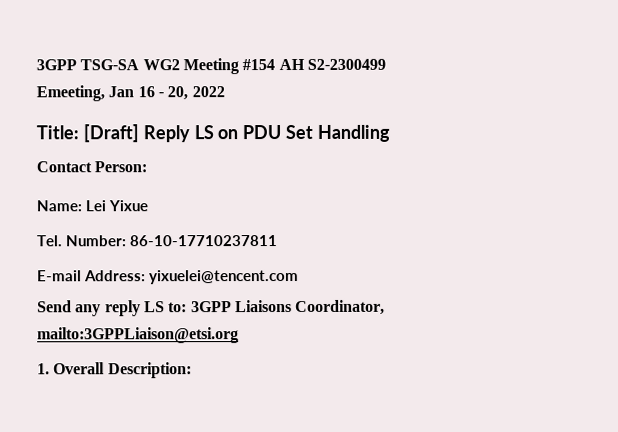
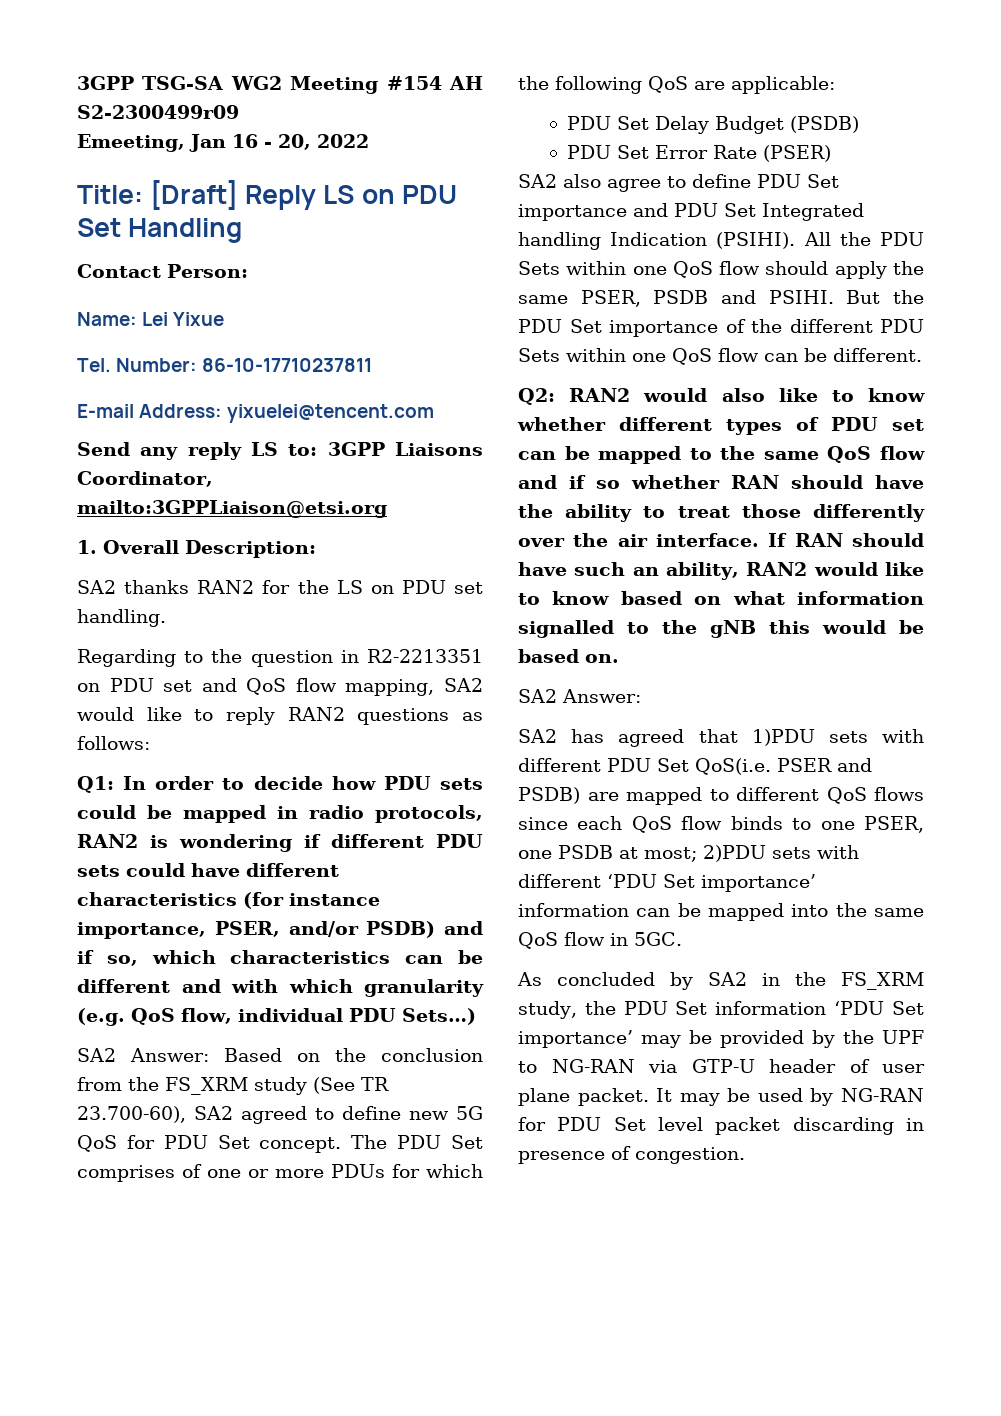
- 3GPP TSG-SA WG2 Meeting #154 AH S2-2300499
+ 3GPP TSG-SA WG2 Meeting #154 AH S2-2300499r09
+ SA2 thanks RAN2 for the LS on PDU set handling.
+ Regarding to the question in R2-2213351 on PDU set and QoS flow mapping, SA2 would like to reply RAN2 questions as follows:
+ Q1: In order to decide how PDU sets could be mapped in radio protocols, RAN2 is wondering if different PDU sets could have different characteristics (for instance importance, PSER, and/or PSDB) and if so, which characteristics can be different and with which granularity (e.g. QoS flow, individual PDU Sets…)
+ SA2 Answer: Based on the conclusion from the FS_XRM study (See TR 23.700-60), SA2 agreed to define new 5G QoS for PDU Set concept. The PDU Set comprises of one or more PDUs for which the following QoS are applicable:
+ PDU Set Delay Budget (PSDB)
+ PDU Set Error Rate (PSER)
+ SA2 also agree to define PDU Set importance and PDU Set Integrated handling Indication (PSIHI). All the PDU Sets within one QoS flow should apply the same PSER, PSDB and PSIHI. But the PDU Set importance of the different PDU Sets within one QoS flow can be different.
+ Q2: RAN2 would also like to know whether different types of PDU set can be mapped to the same QoS flow and if so whether RAN should have the ability to treat those differently over the air interface. If RAN should have such an ability, RAN2 would like to know based on what information signalled to the gNB this would be based on.
+ SA2 Answer:
+ SA2 has agreed that 1)PDU sets with different PDU Set QoS(i.e. PSER and PSDB) are mapped to different QoS flows since each QoS flow binds to one PSER, one PSDB at most; 2)PDU sets with different ‘PDU Set importance’ information can be mapped into the same QoS flow in 5GC.
+ As concluded by SA2 in the FS_XRM study, the PDU Set information ‘PDU Set importance’ may be provided by the UPF to NG-RAN via GTP-U header of user plane packet. It may be used by NG-RAN for PDU Set level packet discarding in presence of congestion.

